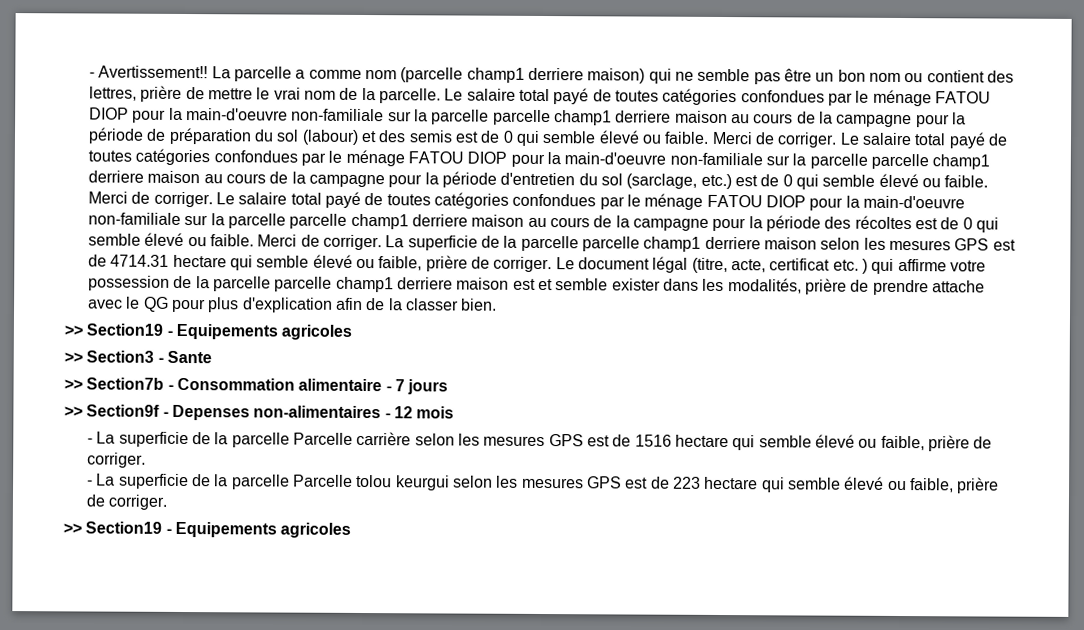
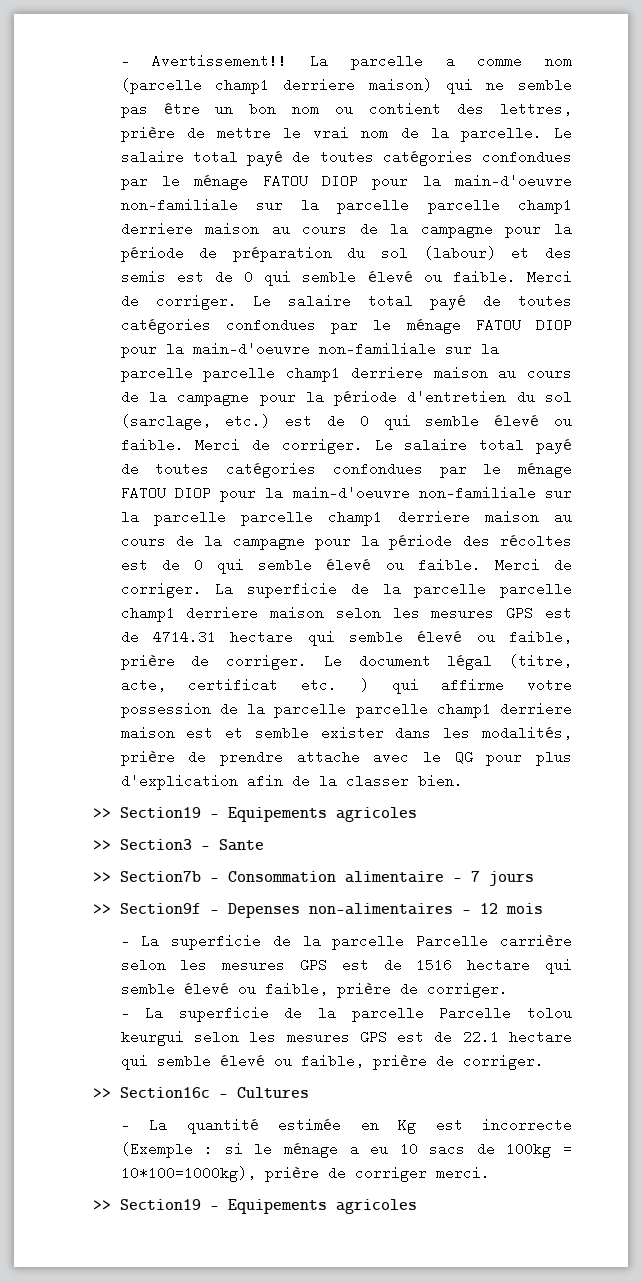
- - La superficie de la parcelle Parcelle tolou keurgui selon les mesures GPS est de 223 hectare qui semble élevé ou faible, prière de corriger.
+ - La superficie de la parcelle Parcelle tolou keurgui selon les mesures GPS est de 22.1 hectare qui semble élevé ou faible, prière de corriger.
+ >> Section16c - Cultures
+ - La quantité estimée en Kg est incorrecte (Exemple : si le ménage a eu 10 sacs de 100kg = 10*100=1000kg), prière de corriger merci.

